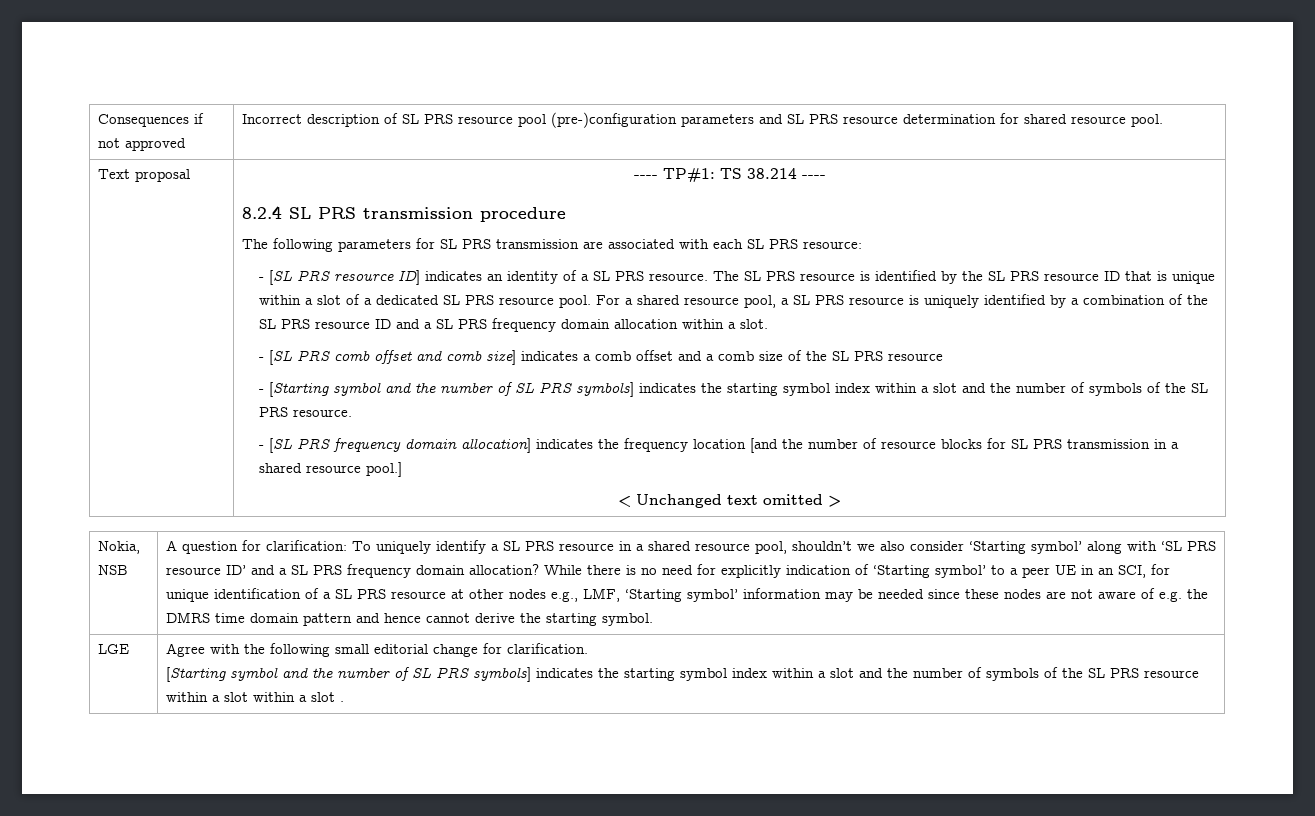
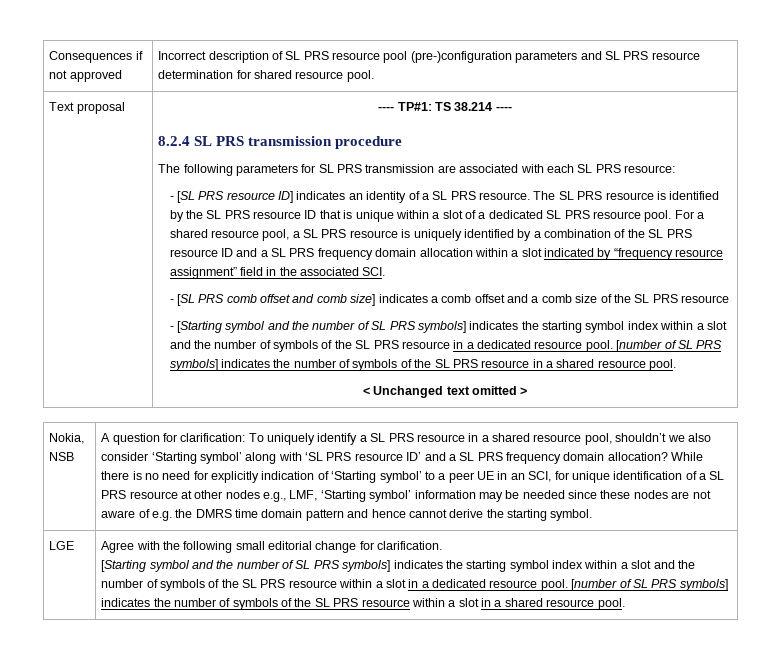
- For a shared resource pool, a SL PRS resource is uniquely identified by a combination of the SL PRS resource ID and a SL PRS frequency domain allocation within a slot.
+ For a shared resource pool, a SL PRS resource is uniquely identified by a combination of the SL PRS resource ID and a SL PRS frequency domain allocation within a slot indicated by “frequency resource assignment” field in the associated SCI.
- - [Starting symbol and the number of SL PRS symbols] indicates the starting symbol index within a slot and the number of symbols of the SL PRS resource.
- - [SL PRS frequency domain allocation] indicates the frequency location [and the number of resource blocks for SL PRS transmission in a shared resource pool.]
+ - [Starting symbol and the number of SL PRS symbols] indicates the starting symbol index within a slot and the number of symbols of the SL PRS resource in a dedicated resource pool. [number of SL PRS symbols] indicates the number of symbols of the SL PRS resource in a shared resource pool.
- [Starting symbol and the number of SL PRS symbols] indicates the starting symbol index within a slot and the number of symbols of the SL PRS resource within a slot within a slot .
+ [Starting symbol and the number of SL PRS symbols] indicates the starting symbol index within a slot and the number of symbols of the SL PRS resource within a slot in a dedicated resource pool. [number of SL PRS symbols] indicates the number of symbols of the SL PRS resource within a slot in a shared resource pool.

